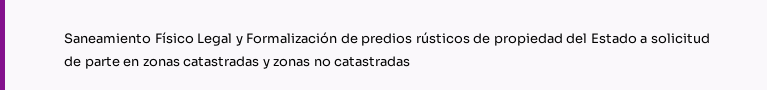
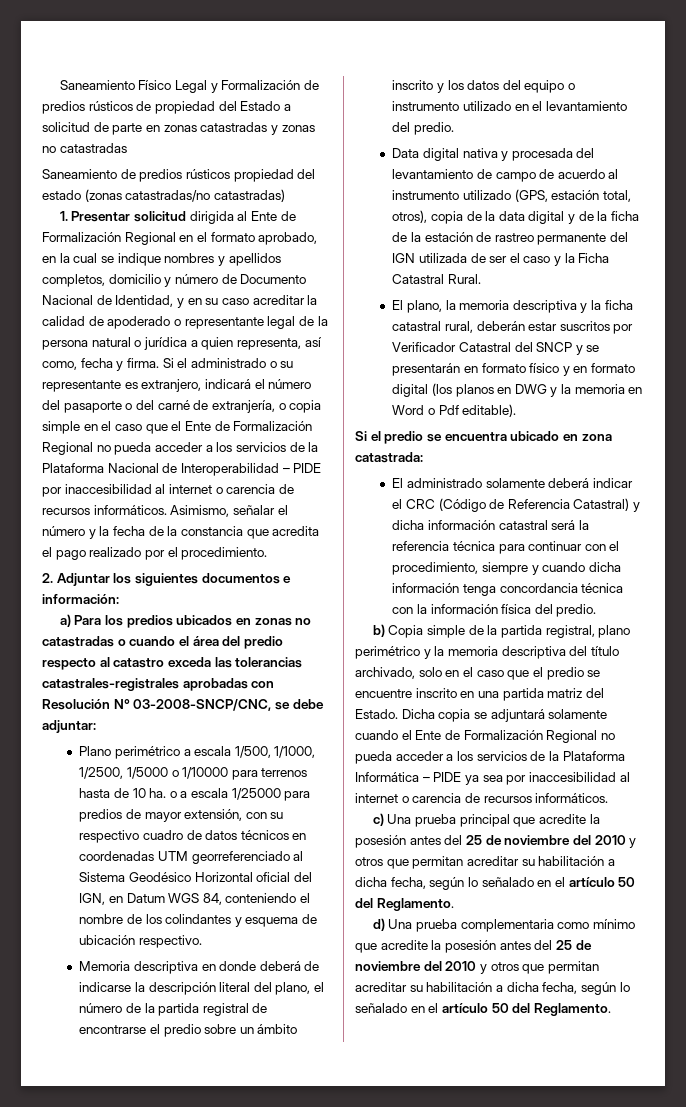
+ Saneamiento de predios rústicos propiedad del estado (zonas catastradas/no catastradas)
+ 1. Presentar solicitud dirigida al Ente de Formalización Regional en el formato aprobado, en la cual se indique nombres y apellidos completos, domicilio y número de Documento Nacional de Identidad, y en su caso acreditar la calidad de apoderado o representante legal de la persona natural o jurídica a quien representa, así como, fecha y firma. Si el administrado o su representante es extranjero, indicará el número del pasaporte o del carné de extranjería, o copia simple en el caso que el Ente de Formalización Regional no pueda acceder a los servicios de la Plataforma Nacional de Interoperabilidad – PIDE por inaccesibilidad al internet o carencia de recursos informáticos. Asimismo, señalar el número y la fecha de la constancia que acredita el pago realizado por el procedimiento.
+ 2. Adjuntar los siguientes documentos e información:
+ a) Para los predios ubicados en zonas no catastradas o cuando el área del predio respecto al catastro exceda las tolerancias catastrales-registrales aprobadas con Resolución N° 03-2008-SNCP/CNC, se debe adjuntar:
+ Plano perimétrico a escala 1/500, 1/1000, 1/2500, 1/5000 o 1/10000 para terrenos hasta de 10 ha. o a escala 1/25000 para predios de mayor extensión, con su respectivo cuadro de datos técnicos en coordenadas UTM georreferenciado al Sistema Geodésico Horizontal oficial del IGN, en Datum WGS 84, conteniendo el nombre de los colindantes y esquema de ubicación respectivo.
+ Memoria descriptiva en donde deberá de indicarse la descripción literal del plano, el número de la partida registral de encontrarse el predio sobre un ámbito inscrito y los datos del equipo o instrumento utilizado en el levantamiento del predio.
+ Data digital nativa y procesada del levantamiento de campo de acuerdo al instrumento utilizado (GPS, estación total, otros), copia de la data digital y de la ficha de la estación de rastreo permanente del IGN utilizada de ser el caso y la Ficha Catastral Rural.
+ El plano, la memoria descriptiva y la ficha catastral rural, deberán estar suscritos por Verificador Catastral del SNCP y se presentarán en formato físico y en formato digital (los planos en DWG y la memoria en Word o Pdf editable).
+ Si el predio se encuentra ubicado en zona catastrada:
+ El administrado solamente deberá indicar el CRC (Código de Referencia Catastral) y dicha información catastral será la referencia técnica para continuar con el procedimiento, siempre y cuando dicha información tenga concordancia técnica con la información física del predio.
+ b) Copia simple de la partida registral, plano perimétrico y la memoria descriptiva del título archivado, solo en el caso que el predio se encuentre inscrito en una partida matriz del Estado. Dicha copia se adjuntará solamente cuando el Ente de Formalización Regional no pueda acceder a los servicios de la Plataforma Informática – PIDE ya sea por inaccesibilidad al internet o carencia de recursos informáticos.
+ c) Una prueba principal que acredite la posesión antes del 25 de noviembre del 2010 y otros que permitan acreditar su habilitación a dicha fecha, según lo señalado en el artículo 50 del Reglamento.
+ d) Una prueba complementaria como mínimo que acredite la posesión antes del 25 de noviembre del 2010 y otros que permitan acreditar su habilitación a dicha fecha, según lo señalado en el artículo 50 del Reglamento.

